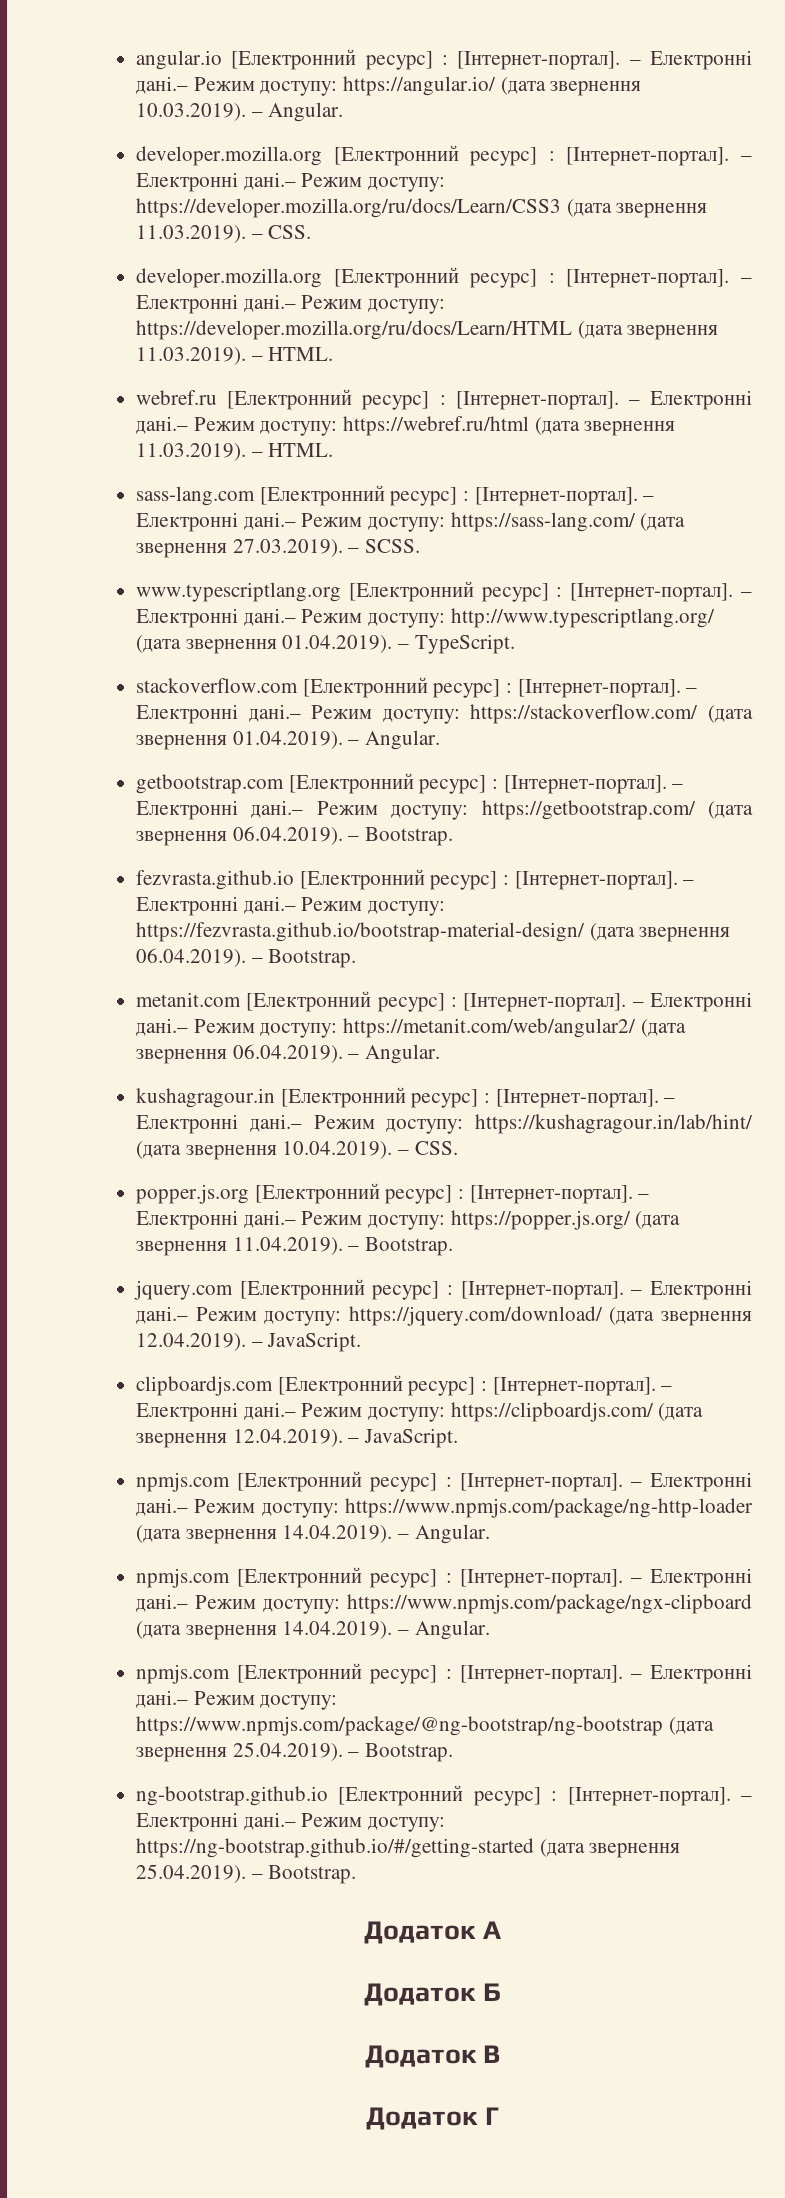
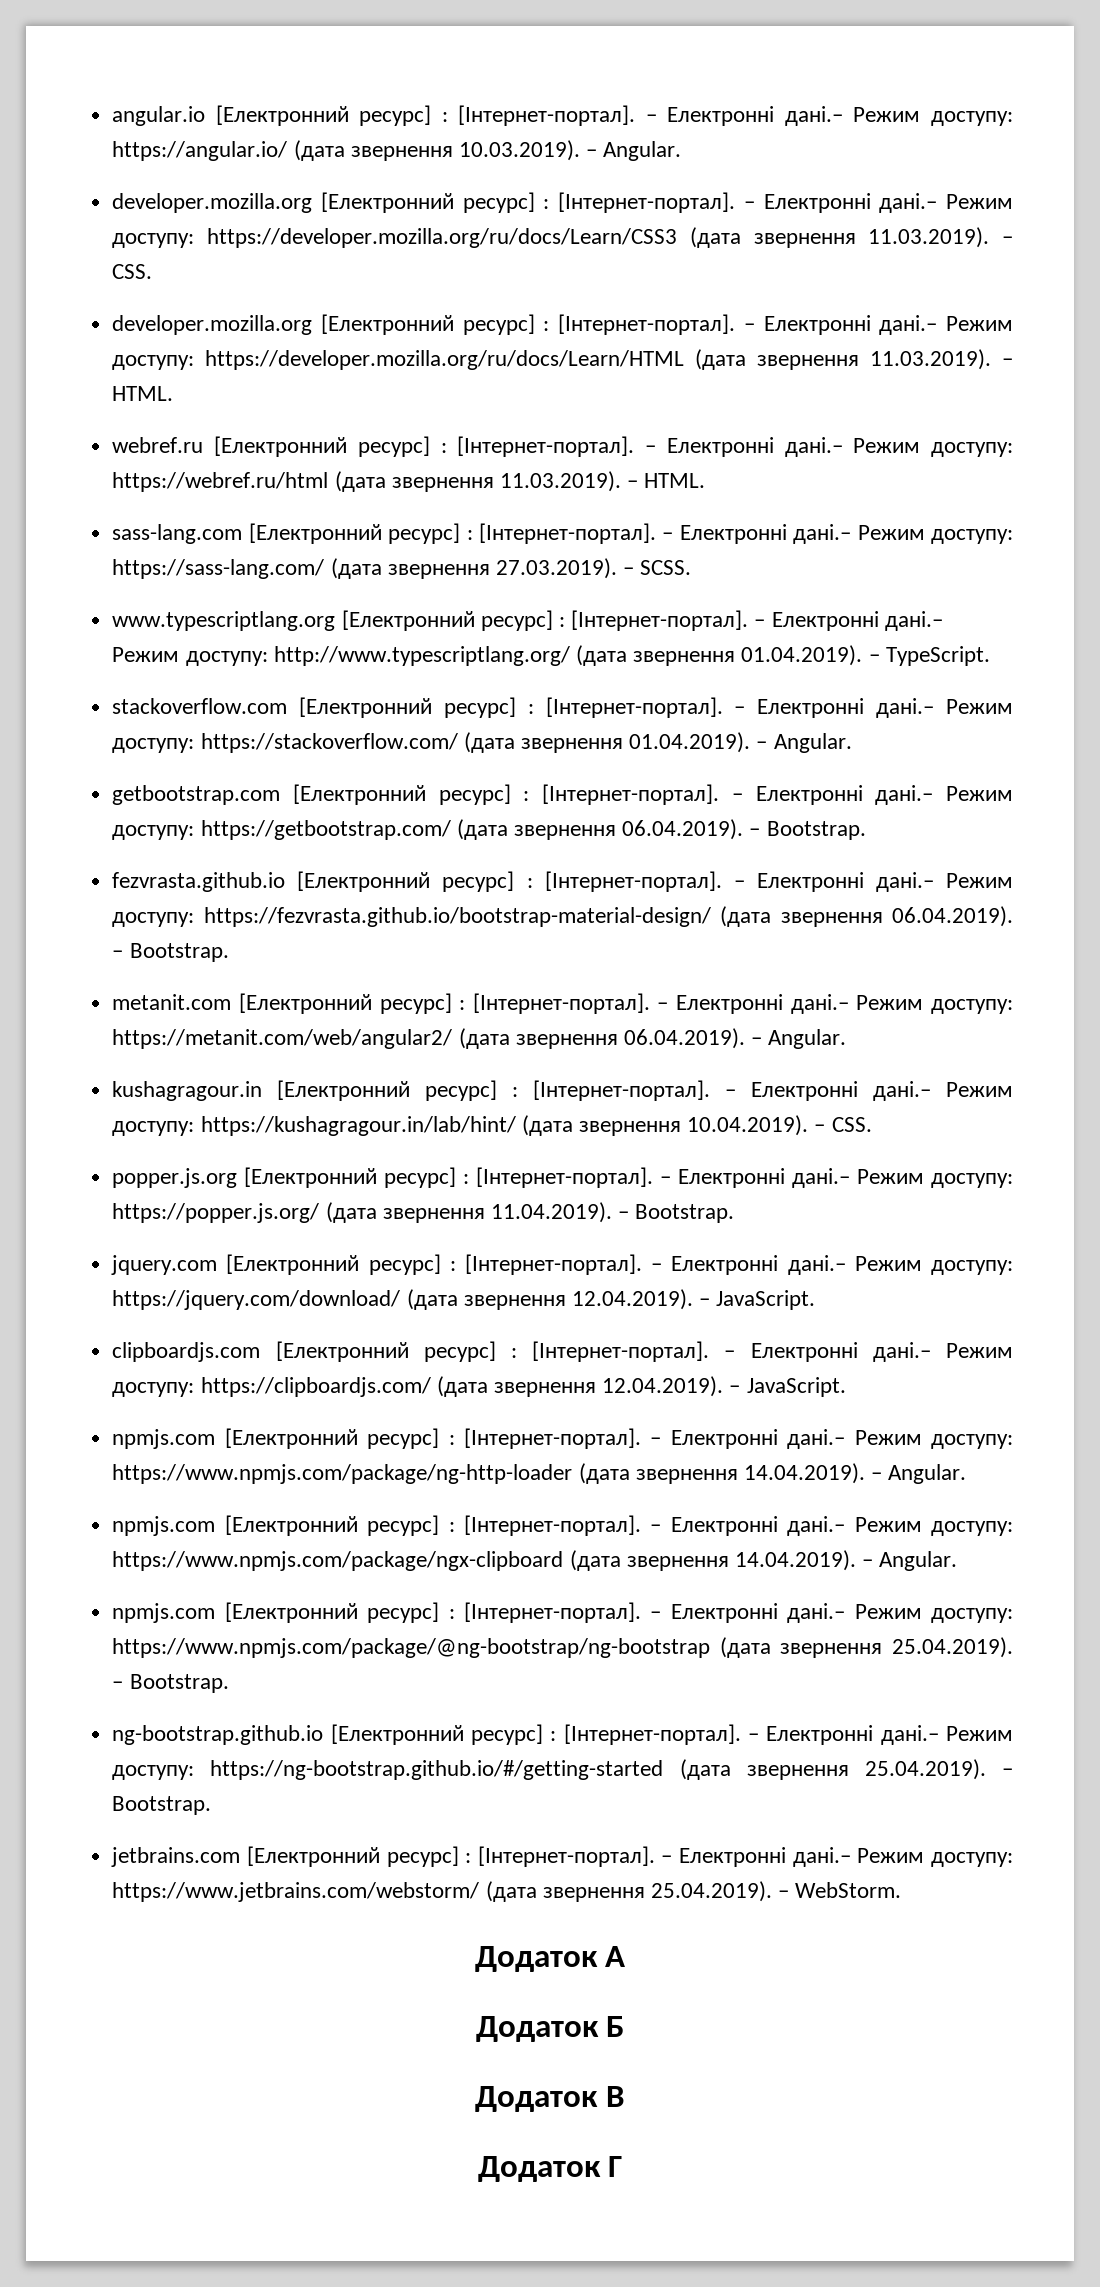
+ jetbrains.com [Електронний ресурс] : [Інтернет-портал]. – Електронні дані.– Режим доступу: https://www.jetbrains.com/webstorm/ (дата звернення 25.04.2019). – WebStorm.

